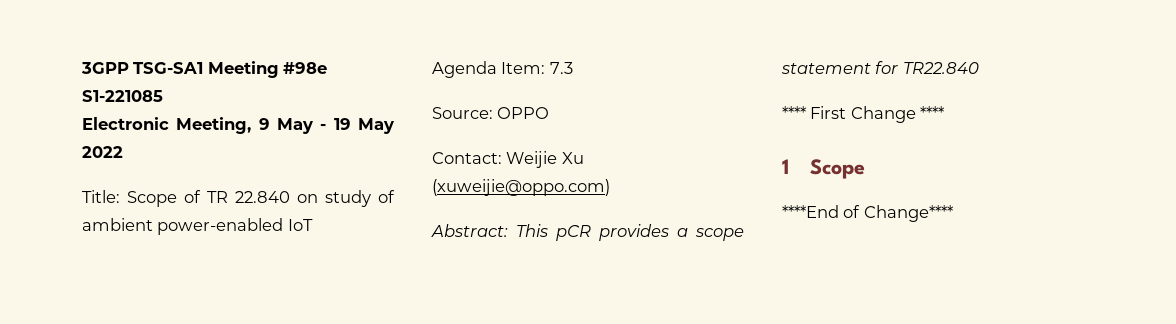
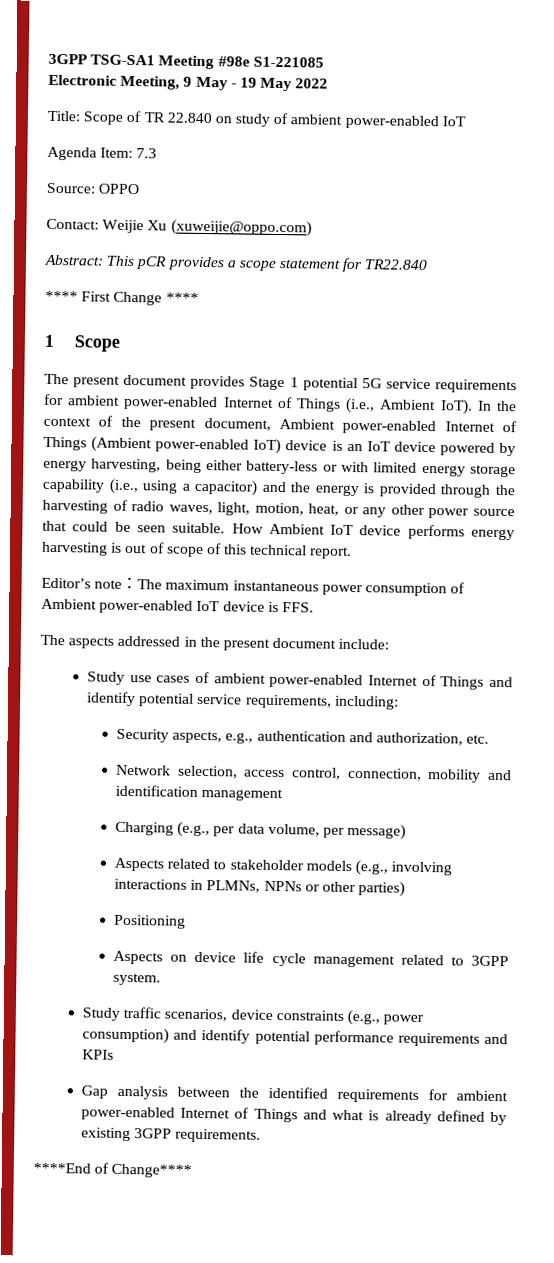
+ The present document provides Stage 1 potential 5G service requirements for ambient power-enabled Internet of Things (i.e., Ambient IoT). In the context of the present document, Ambient power-enabled Internet of Things (Ambient power-enabled IoT) device is an IoT device powered by energy harvesting, being either battery-less or with limited energy storage capability (i.e., using a capacitor) and the energy is provided through the harvesting of radio waves, light, motion, heat, or any other power source that could be seen suitable. How Ambient IoT device performs energy harvesting is out of scope of this technical report.
+ Editor’s note：The maximum instantaneous power consumption of Ambient power-enabled IoT device is FFS.
+ The aspects addressed in the present document include:
+ Study use cases of ambient power-enabled Internet of Things and identify potential service requirements, including:
+ Security aspects, e.g., authentication and authorization, etc.
+ Network selection, access control, connection, mobility and identification management
+ Charging (e.g., per data volume, per message)
+ Aspects related to stakeholder models (e.g., involving interactions in PLMNs, NPNs or other parties)
+ Positioning
+ Aspects on device life cycle management related to 3GPP system.
+ Study traffic scenarios, device constraints (e.g., power consumption) and identify potential performance requirements and KPIs
+ Gap analysis between the identified requirements for ambient power-enabled Internet of Things and what is already defined by existing 3GPP requirements.

